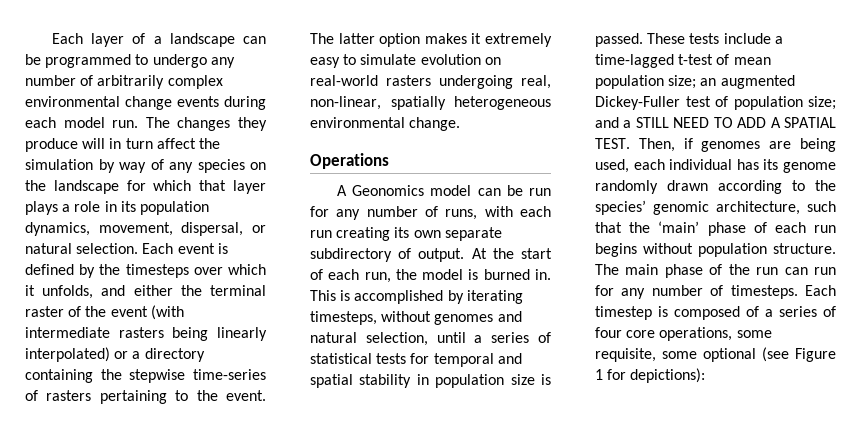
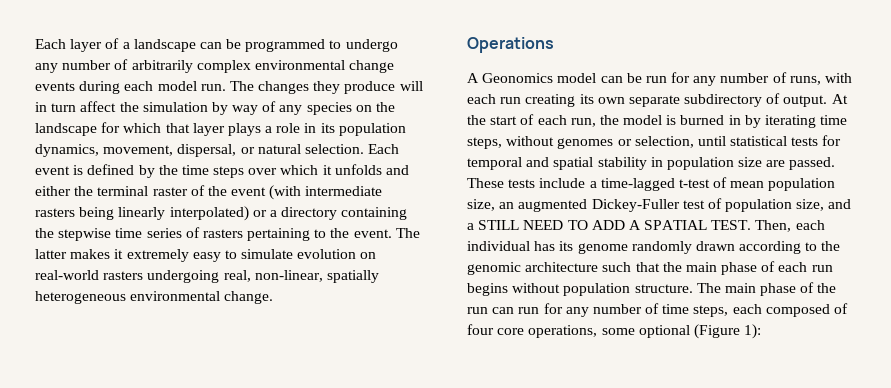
- Each event is defined by the timesteps over which it unfolds, and either the terminal raster of the event (with intermediate rasters being linearly interpolated) or a directory containing the stepwise time-series of rasters pertaining to the event.
+ Each event is defined by the time steps over which it unfolds and either the terminal raster of the event (with intermediate rasters being linearly interpolated) or a directory containing the stepwise time series of rasters pertaining to the event.
- The latter option makes it extremely easy to simulate evolution on real-world rasters undergoing real, non-linear, spatially heterogeneous environmental change.
+ The latter makes it extremely easy to simulate evolution on real-world rasters undergoing real, non-linear, spatially heterogeneous environmental change.
- At the start of each run, the model is burned in. This is accomplished by iterating timesteps, without genomes and natural selection, until a series of statistical tests for temporal and spatial stability in population size is passed.
+ At the start of each run, the model is burned in by iterating time steps, without genomes or selection, until statistical tests for temporal and spatial stability in population size are passed.
- These tests include a time-lagged t-test of mean population size; an augmented Dickey-Fuller test of population size; and a STILL NEED TO ADD A SPATIAL TEST.
+ These tests include a time-lagged t-test of mean population size, an augmented Dickey-Fuller test of population size, and a STILL NEED TO ADD A SPATIAL TEST.
- Then, if genomes are being used, each individual has its genome randomly drawn according to the species’ genomic architecture, such that the ‘main’ phase of each run begins without population structure.
+ Then, each individual has its genome randomly drawn according to the genomic architecture such that the main phase of each run begins without population structure.
- The main phase of the run can run for any number of timesteps. Each timestep is composed of a series of four core operations, some requisite, some optional (see Figure 1 for depictions):
+ The main phase of the run can run for any number of time steps, each composed of four core operations, some optional (Figure 1):

